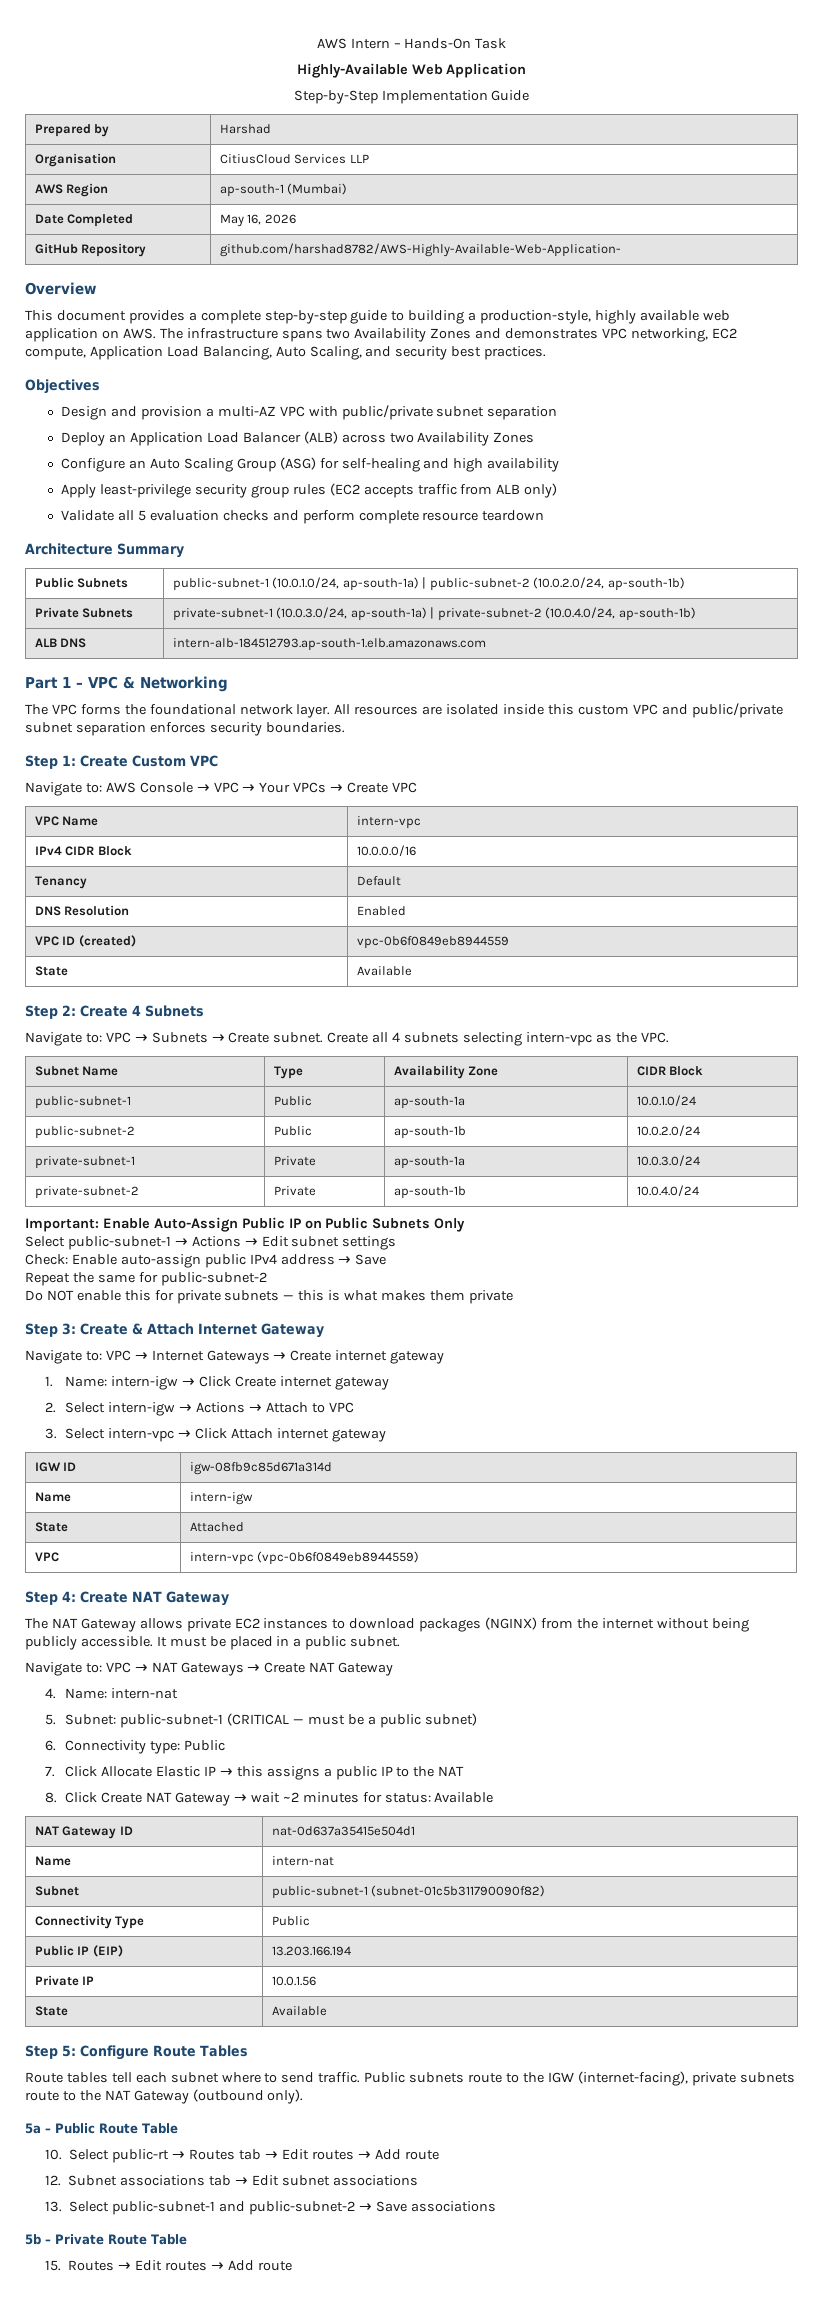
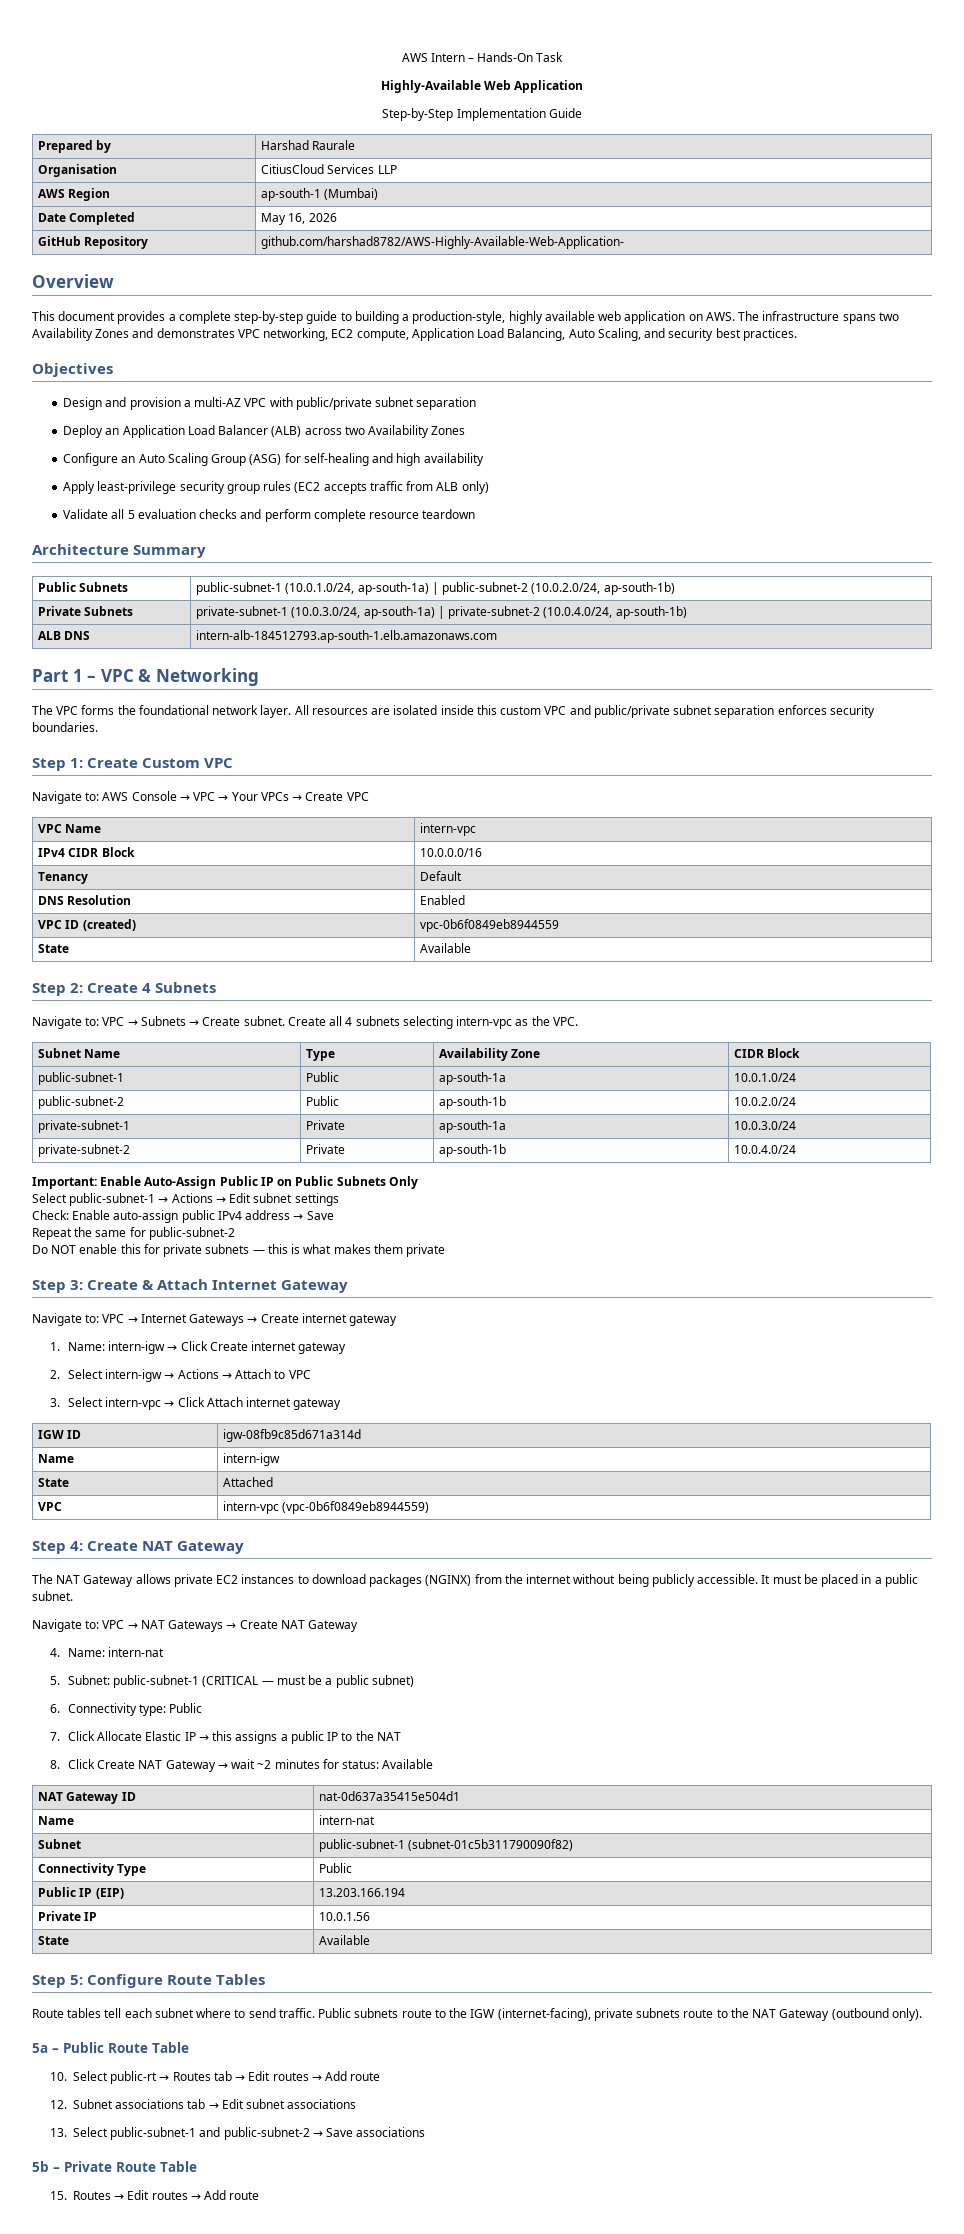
- Prepared by | Harshad
+ Prepared by | Harshad Raurale

